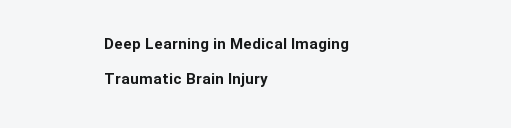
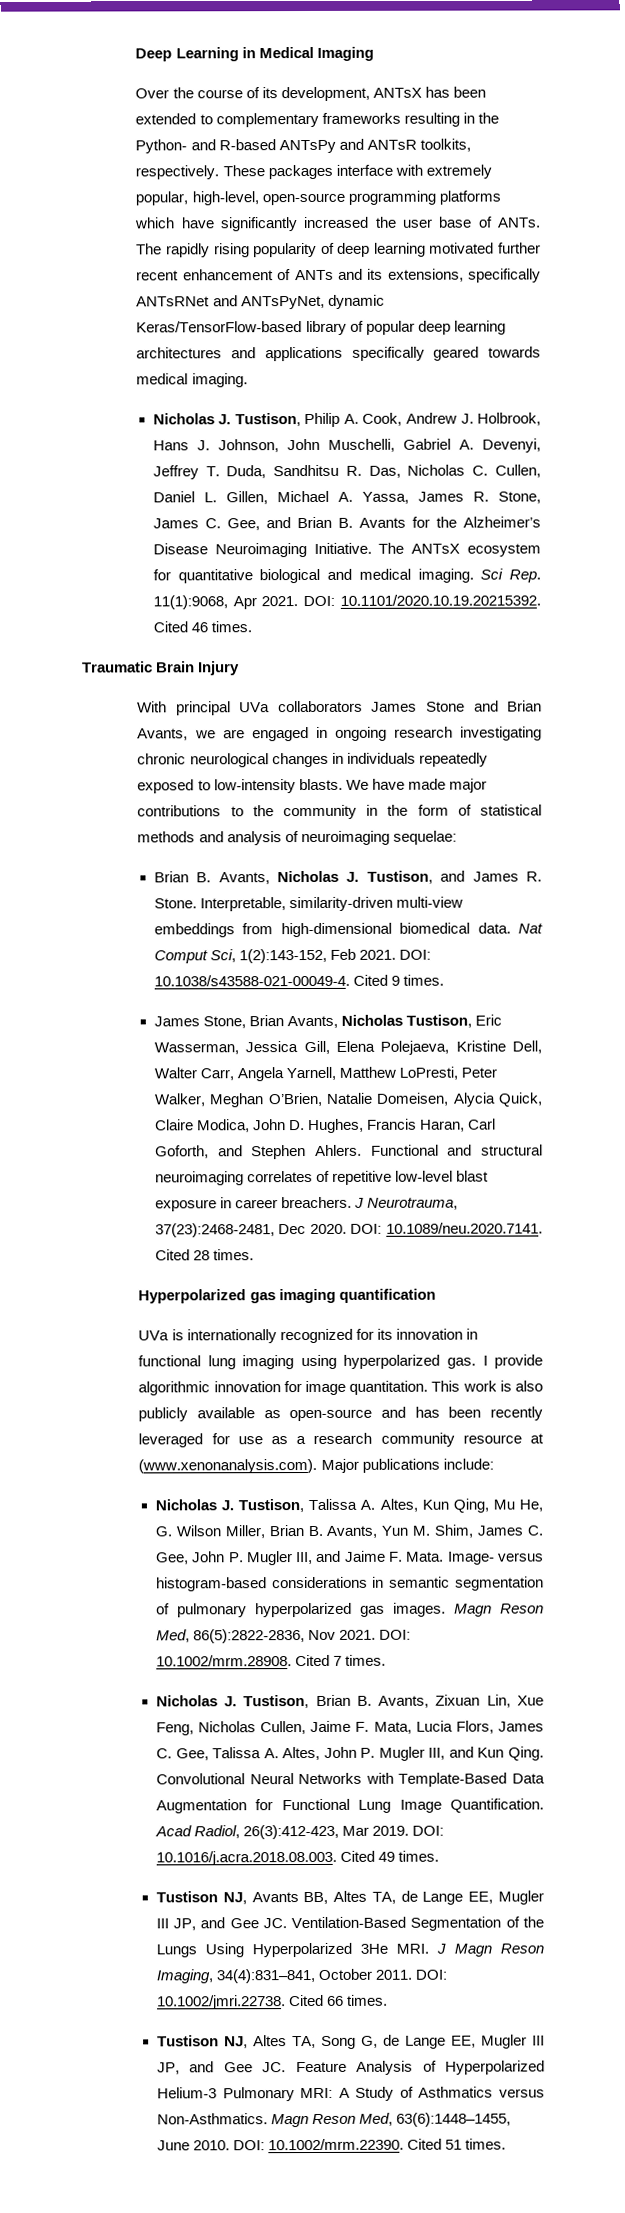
+ Over the course of its development, ANTsX has been extended to complementary frameworks resulting in the Python- and R-based ANTsPy and ANTsR toolkits, respectively. These packages interface with extremely popular, high-level, open-source programming platforms which have significantly increased the user base of ANTs. The rapidly rising popularity of deep learning motivated further recent enhancement of ANTs and its extensions, specifically ANTsRNet and ANTsPyNet, dynamic Keras/TensorFlow-based library of popular deep learning architectures and applications specifically geared towards medical imaging.
+ Nicholas J. Tustison, Philip A. Cook, Andrew J. Holbrook, Hans J. Johnson, John Muschelli, Gabriel A. Devenyi, Jeffrey T. Duda, Sandhitsu R. Das, Nicholas C. Cullen, Daniel L. Gillen, Michael A. Yassa, James R. Stone, James C. Gee, and Brian B. Avants for the Alzheimer’s Disease Neuroimaging Initiative. The ANTsX ecosystem for quantitative biological and medical imaging. Sci Rep. 11(1):9068, Apr 2021. DOI: 10.1101/2020.10.19.20215392. Cited 46 times.
  Traumatic Brain Injury
+ With principal UVa collaborators James Stone and Brian Avants, we are engaged in ongoing research investigating chronic neurological changes in individuals repeatedly exposed to low-intensity blasts. We have made major contributions to the community in the form of statistical methods and analysis of neuroimaging sequelae:
+ Brian B. Avants, Nicholas J. Tustison, and James R. Stone. Interpretable, similarity-driven multi-view embeddings from high-dimensional biomedical data. Nat Comput Sci, 1(2):143-152, Feb 2021. DOI: 10.1038/s43588-021-00049-4. Cited 9 times.
+ James Stone, Brian Avants, Nicholas Tustison, Eric Wasserman, Jessica Gill, Elena Polejaeva, Kristine Dell, Walter Carr, Angela Yarnell, Matthew LoPresti, Peter Walker, Meghan O’Brien, Natalie Domeisen, Alycia Quick, Claire Modica, John D. Hughes, Francis Haran, Carl Goforth, and Stephen Ahlers. Functional and structural neuroimaging correlates of repetitive low-level blast exposure in career breachers. J Neurotrauma, 37(23):2468-2481, Dec 2020. DOI: 10.1089/neu.2020.7141. Cited 28 times.
+ Hyperpolarized gas imaging quantification
+ UVa is internationally recognized for its innovation in functional lung imaging using hyperpolarized gas. I provide algorithmic innovation for image quantitation. This work is also publicly available as open-source and has been recently leveraged for use as a research community resource at (www.xenonanalysis.com). Major publications include:
+ Nicholas J. Tustison, Talissa A. Altes, Kun Qing, Mu He, G. Wilson Miller, Brian B. Avants, Yun M. Shim, James C. Gee, John P. Mugler III, and Jaime F. Mata. Image- versus histogram-based considerations in semantic segmentation of pulmonary hyperpolarized gas images. Magn Reson Med, 86(5):2822-2836, Nov 2021. DOI: 10.1002/mrm.28908. Cited 7 times.
+ Nicholas J. Tustison, Brian B. Avants, Zixuan Lin, Xue Feng, Nicholas Cullen, Jaime F. Mata, Lucia Flors, James C. Gee, Talissa A. Altes, John P. Mugler III, and Kun Qing. Convolutional Neural Networks with Template-Based Data Augmentation for Functional Lung Image Quantification. Acad Radiol, 26(3):412-423, Mar 2019. DOI: 10.1016/j.acra.2018.08.003. Cited 49 times.
+ Tustison NJ, Avants BB, Altes TA, de Lange EE, Mugler III JP, and Gee JC. Ventilation-Based Segmentation of the Lungs Using Hyperpolarized 3He MRI. J Magn Reson Imaging, 34(4):831–841, October 2011. DOI: 10.1002/jmri.22738. Cited 66 times.
+ Tustison NJ, Altes TA, Song G, de Lange EE, Mugler III JP, and Gee JC. Feature Analysis of Hyperpolarized Helium-3 Pulmonary MRI: A Study of Asthmatics versus Non-Asthmatics. Magn Reson Med, 63(6):1448–1455, June 2010. DOI: 10.1002/mrm.22390. Cited 51 times.

